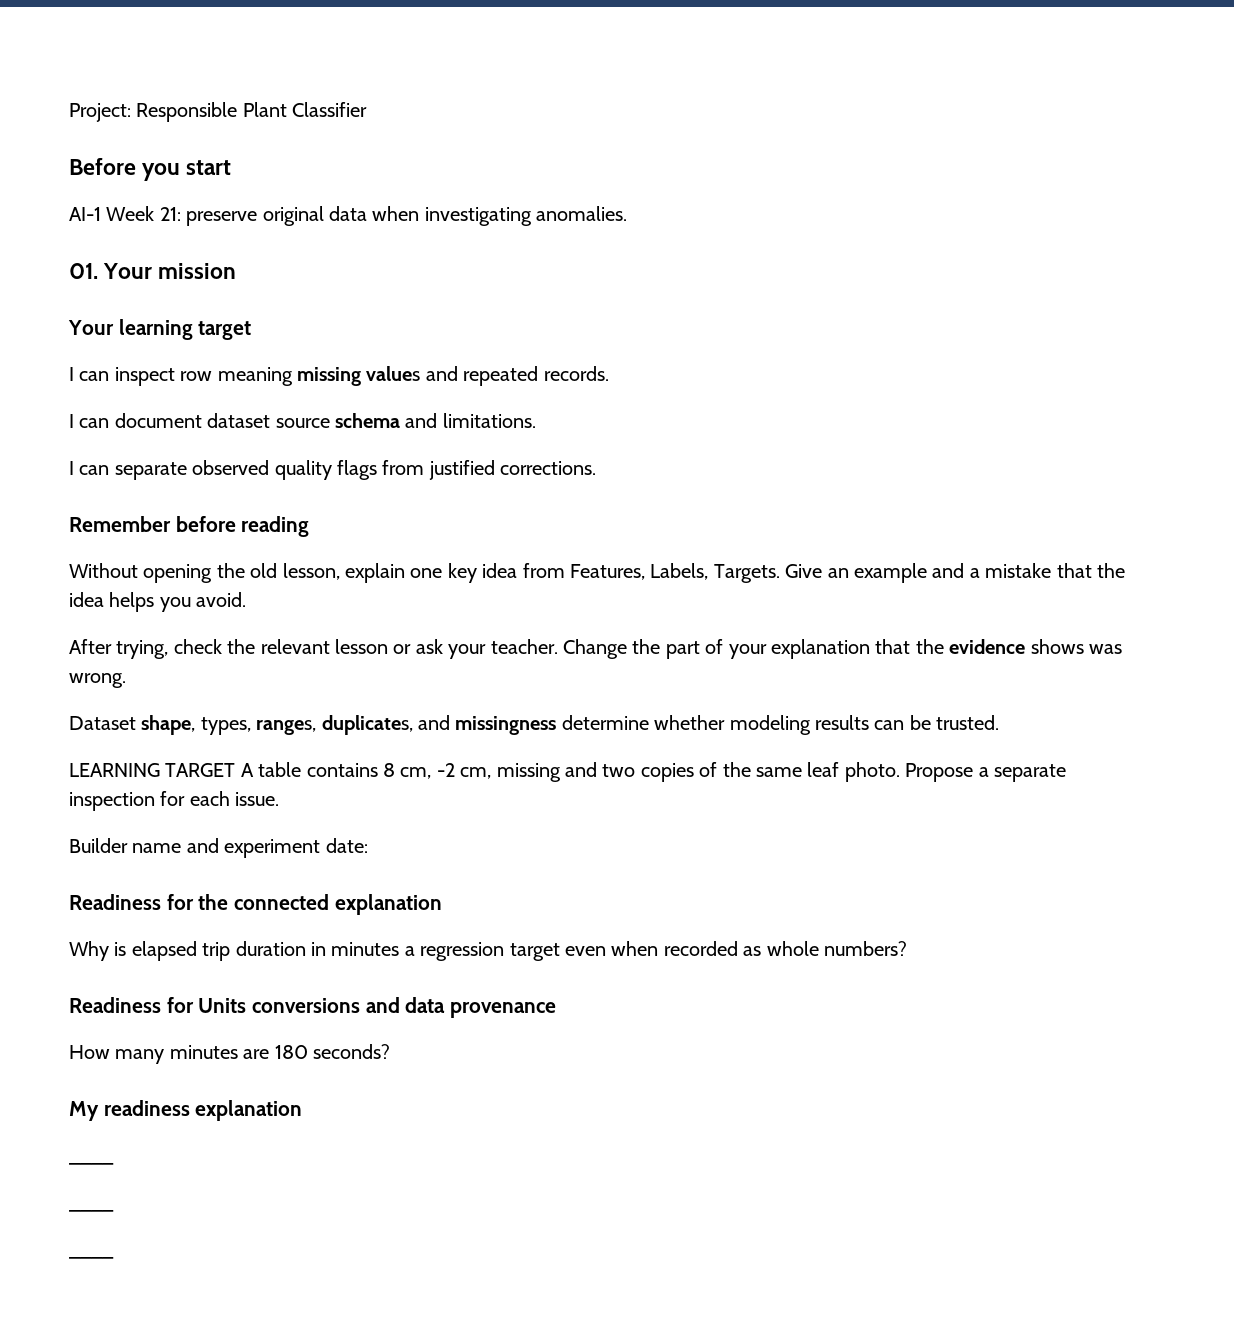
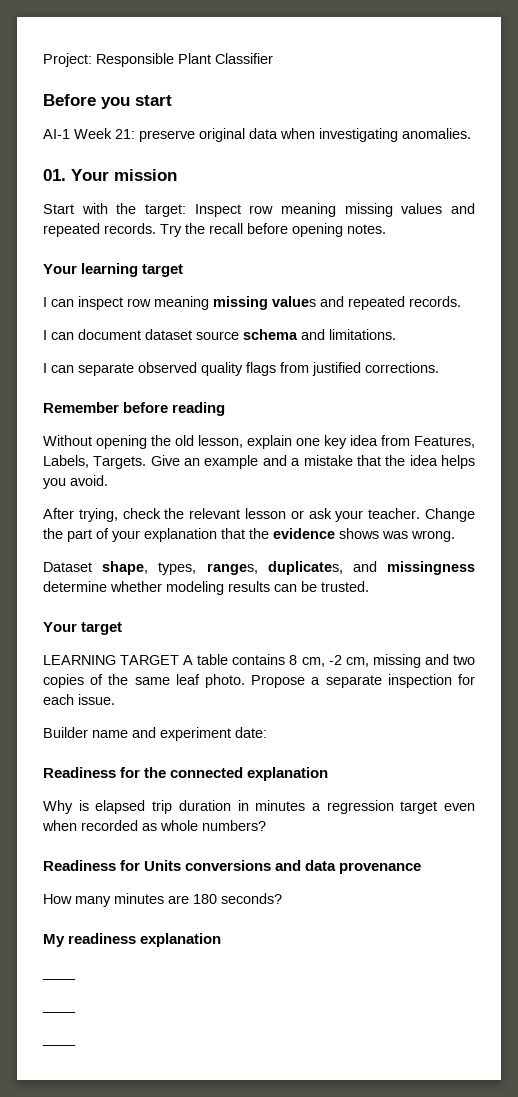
+ Start with the target: Inspect row meaning missing values and repeated records. Try the recall before opening notes.
+ Your target

